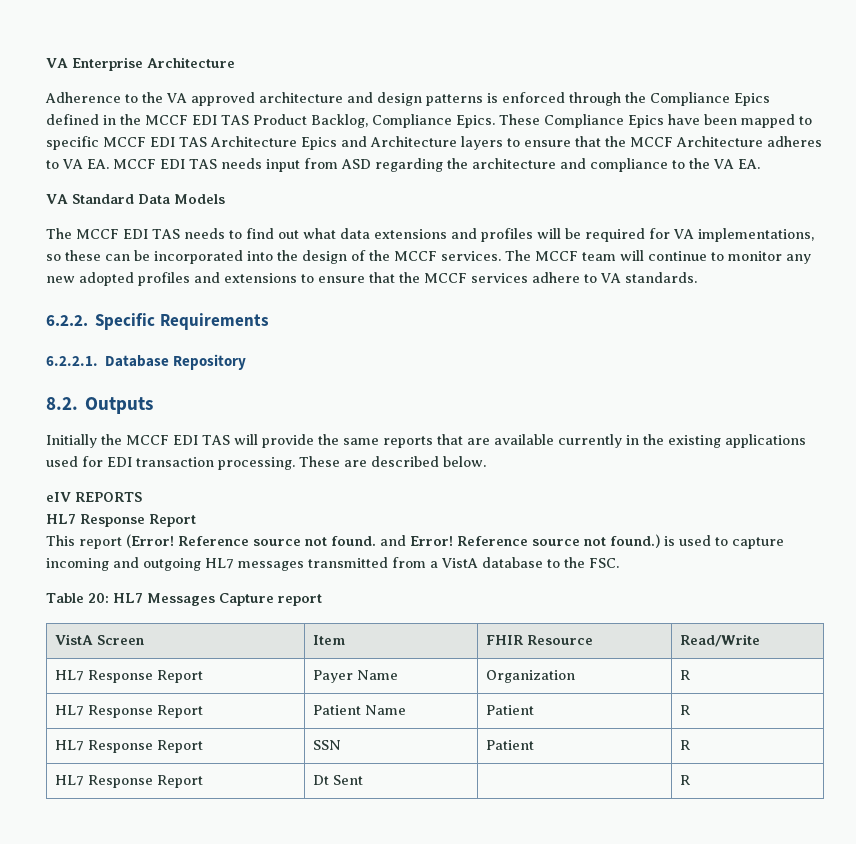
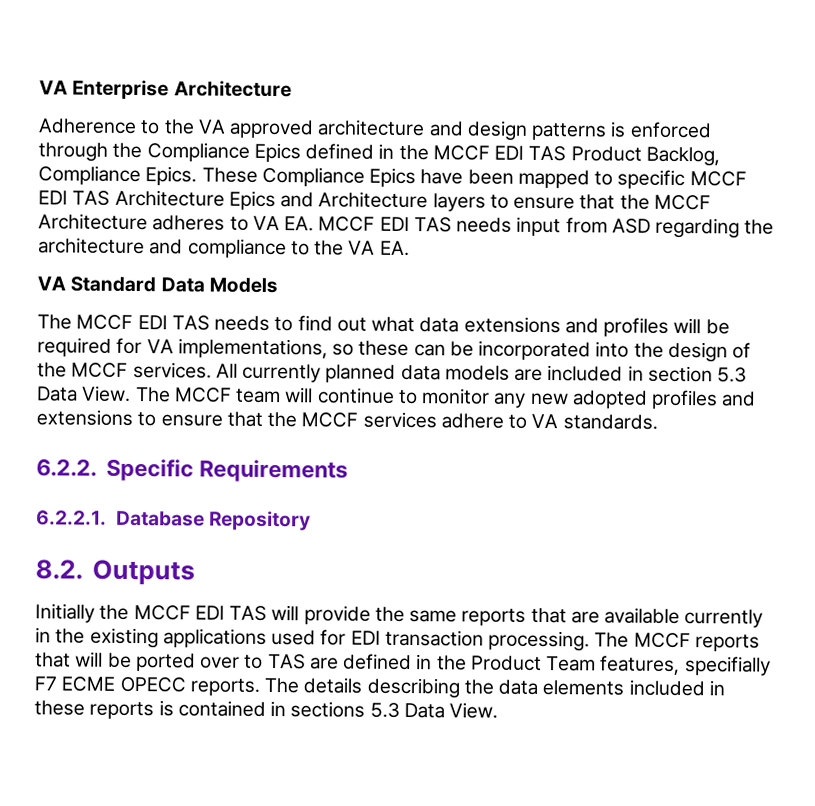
+ All currently planned data models are included in section 5.3 Data View.
- These are described below.
- eIV REPORTS
- HL7 Response Report
- This report (Error! Reference source not found. and Error! Reference source not found.) is used to capture incoming and outgoing HL7 messages transmitted from a VistA database to the FSC.
- Table 20: HL7 Messages Capture report
- VistA Screen | Item | FHIR Resource | Read/Write
- HL7 Response Report | Payer Name | Organization | R
- HL7 Response Report | Patient Name | Patient | R
- HL7 Response Report | SSN | Patient | R
- HL7 Response Report | Dt Sent | | R
+ The MCCF reports that will be ported over to TAS are defined in the Product Team features, specifially F7 ECME OPECC reports. The details describing the data elements included in these reports is contained in sections 5.3 Data View.

